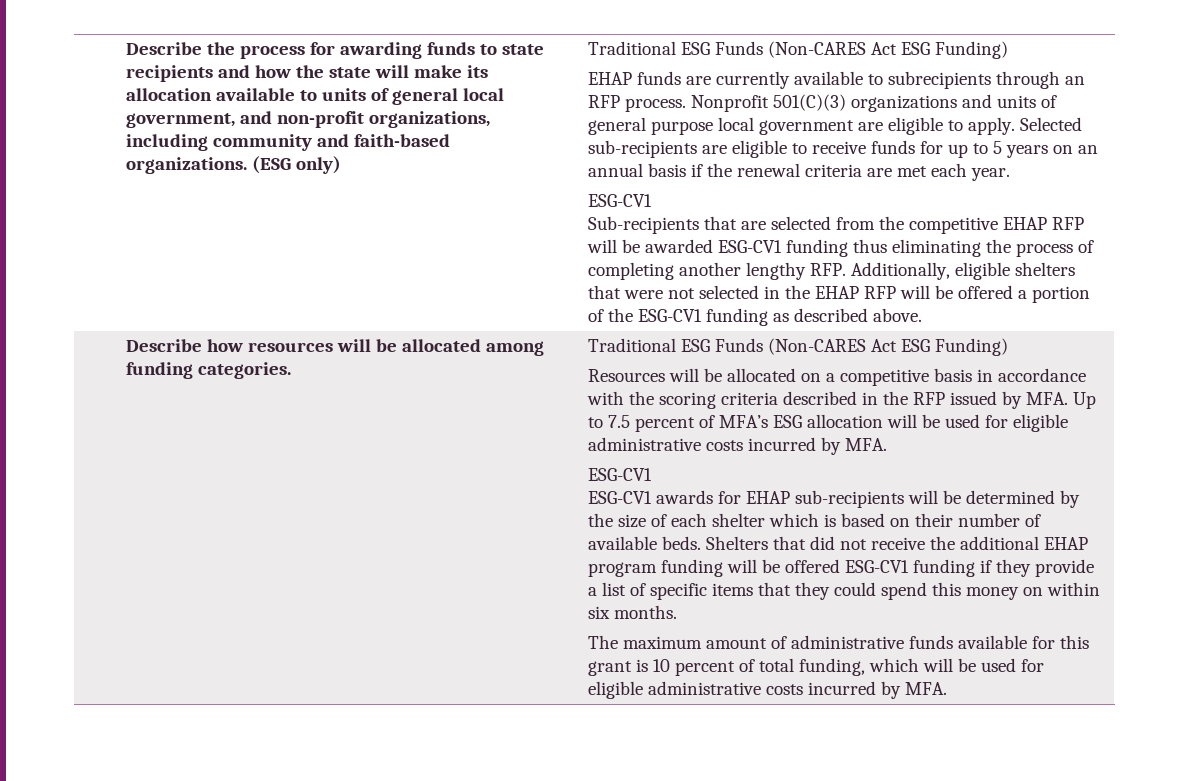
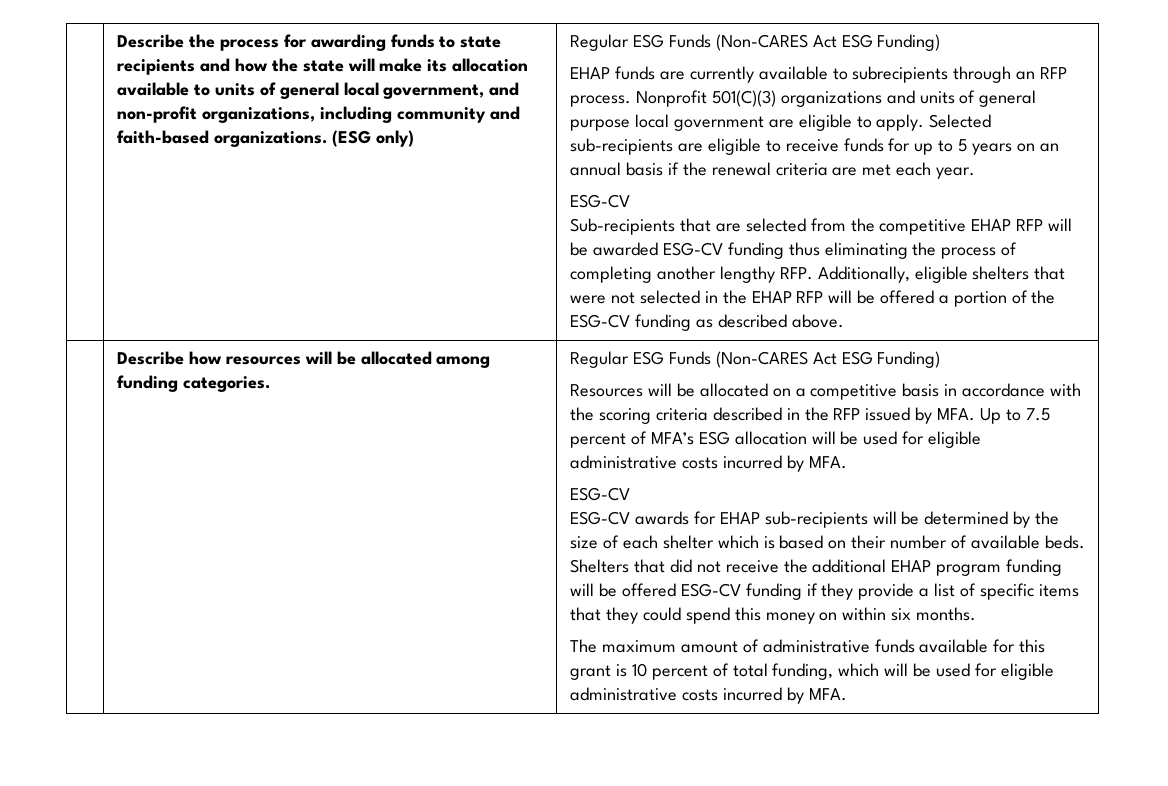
- (ESG only) | Traditional ESG Funds (Non-CARES Act ESG Funding)
+ (ESG only) | Regular ESG Funds (Non-CARES Act ESG Funding)
  Selected sub-recipients are eligible to receive funds for up to 5 years on an annual basis if the renewal criteria are met each year.
- ESG-CV1
+ ESG-CV
- Sub-recipients that are selected from the competitive EHAP RFP will be awarded ESG-CV1 funding thus eliminating the process of completing another lengthy RFP. Additionally, eligible shelters that were not selected in the EHAP RFP will be offered a portion of the ESG-CV1 funding as described above.
+ Sub-recipients that are selected from the competitive EHAP RFP will be awarded ESG-CV funding thus eliminating the process of completing another lengthy RFP. Additionally, eligible shelters that were not selected in the EHAP RFP will be offered a portion of the ESG-CV funding as described above.
- Describe how resources will be allocated among funding categories. | Traditional ESG Funds (Non-CARES Act ESG Funding)
+ Describe how resources will be allocated among funding categories. | Regular ESG Funds (Non-CARES Act ESG Funding)
  Resources will be allocated on a competitive basis in accordance with the scoring criteria described in the RFP issued by MFA. Up to 7.5 percent of MFA’s ESG allocation will be used for eligible administrative costs incurred by MFA.
- ESG-CV1
- ESG-CV1 awards for EHAP sub-recipients will be determined by the size of each shelter which is based on their number of available beds.
+ ESG-CV
+ ESG-CV awards for EHAP sub-recipients will be determined by the size of each shelter which is based on their number of available beds.
- Shelters that did not receive the additional EHAP program funding will be offered ESG-CV1 funding if they provide a list of specific items that they could spend this money on within six months.
+ Shelters that did not receive the additional EHAP program funding will be offered ESG-CV funding if they provide a list of specific items that they could spend this money on within six months.

